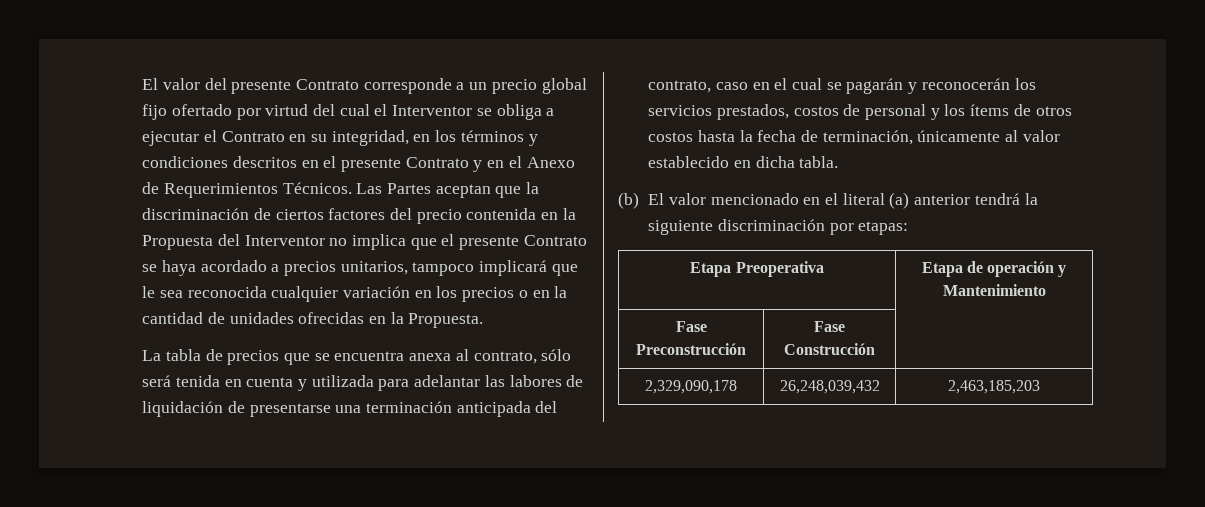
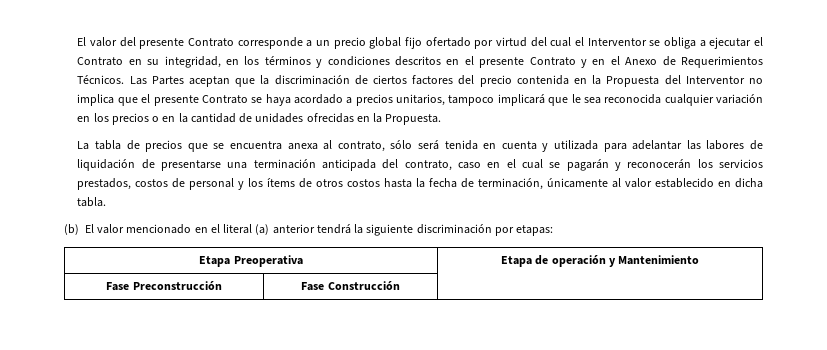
- 2,329,090,178 | 26,248,039,432 | 2,463,185,203

